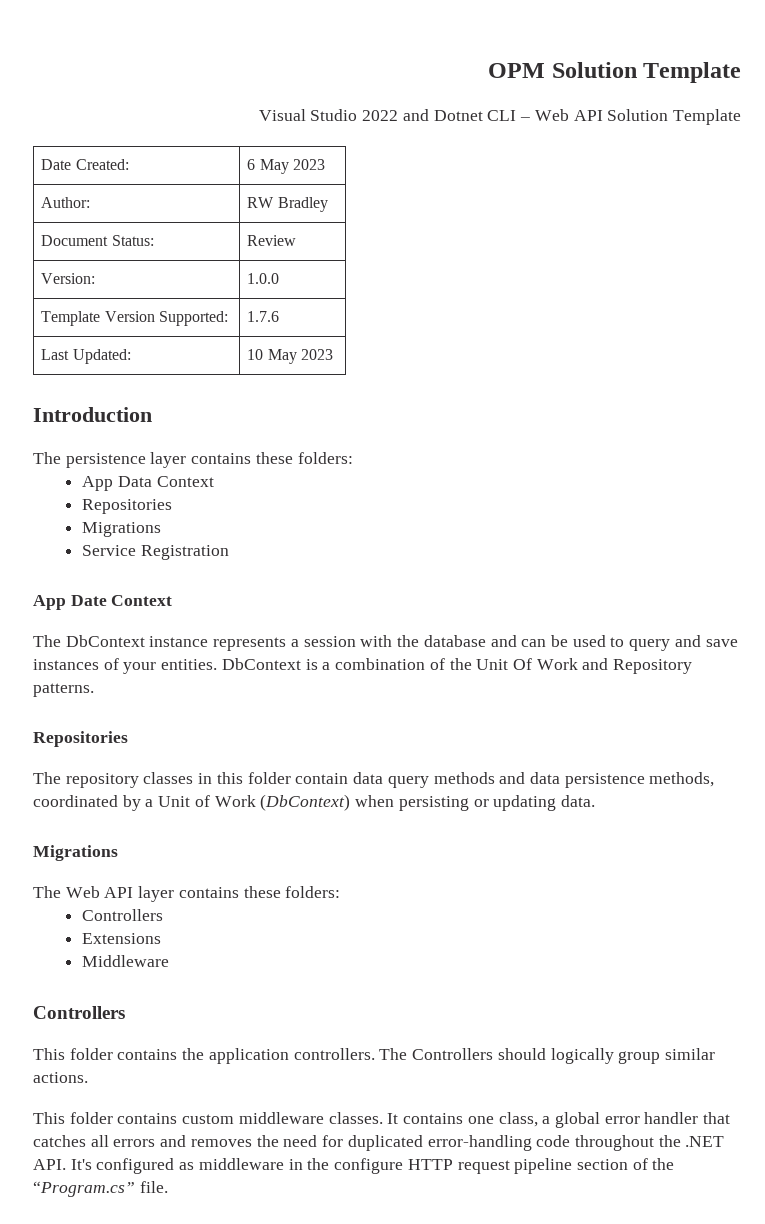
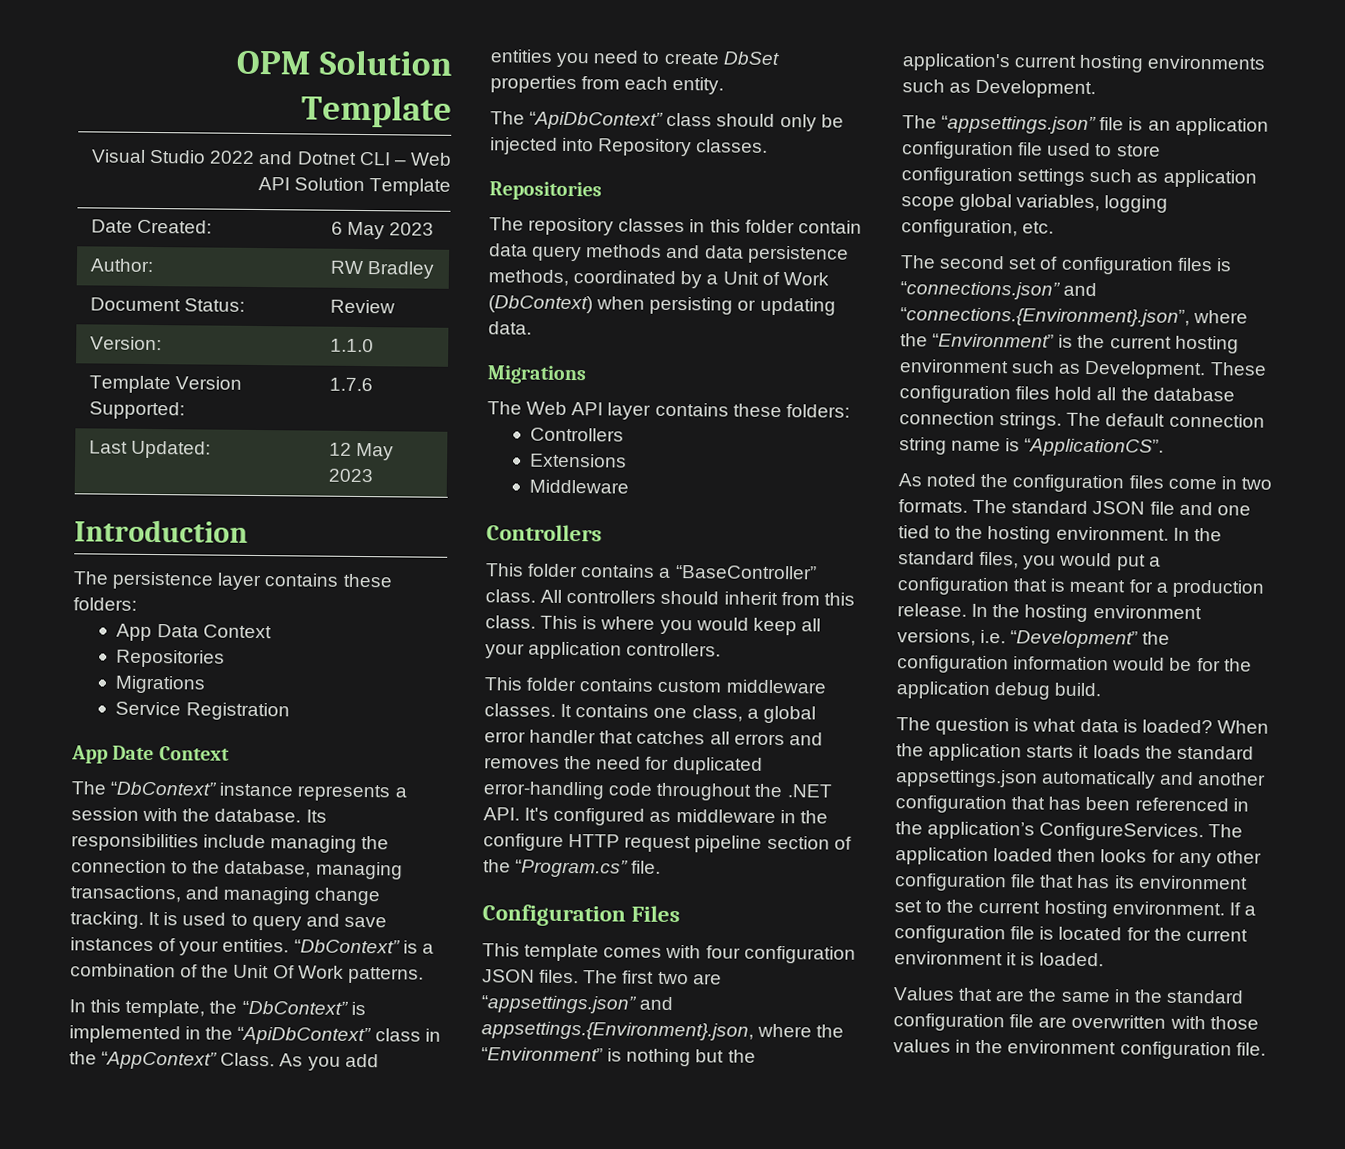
- Version: | 1.0.0
+ Version: | 1.1.0
- Last Updated: | 10 May 2023
+ Last Updated: | 12 May 2023
- The DbContext instance represents a session with the database and can be used to query and save instances of your entities.
+ The “DbContext” instance represents a session with the database. Its responsibilities include managing the connection to the database, managing transactions, and managing change tracking. It is used to query and save instances of your entities.
- DbContext is a combination of the Unit Of Work and Repository patterns.
+ “DbContext” is a combination of the Unit Of Work patterns.
+ In this template, the “DbContext” is implemented in the “ApiDbContext” class in the “AppContext” Class. As you add entities you need to create DbSet properties from each entity.
+ The “ApiDbContext” class should only be injected into Repository classes.
- This folder contains the application controllers. The Controllers should logically group similar actions.
+ This folder contains a “BaseController” class. All controllers should inherit from this class. This is where you would keep all your application controllers.
+ Configuration Files
+ This template comes with four configuration JSON files. The first two are “appsettings.json” and appsettings.{Environment}.json, where the “Environment” is nothing but the application's current hosting environments such as Development.
+ The “appsettings.json” file is an application configuration file used to store configuration settings such as application scope global variables, logging configuration, etc.
+ The second set of configuration files is “connections.json” and “connections.{Environment}.json”, where the “Environment” is the current hosting environment such as Development. These configuration files hold all the database connection strings. The default connection string name is “ApplicationCS”.
+ As noted the configuration files come in two formats. The standard JSON file and one tied to the hosting environment. In the standard files, you would put a configuration that is meant for a production release. In the hosting environment versions, i.e. “Development” the configuration information would be for the application debug build.
+ The question is what data is loaded? When the application starts it loads the standard appsettings.json automatically and another configuration that has been referenced in the application’s ConfigureServices. The application loaded then looks for any other configuration file that has its environment set to the current hosting environment. If a configuration file is located for the current environment it is loaded.
+ Values that are the same in the standard configuration file are overwritten with those values in the environment configuration file.

